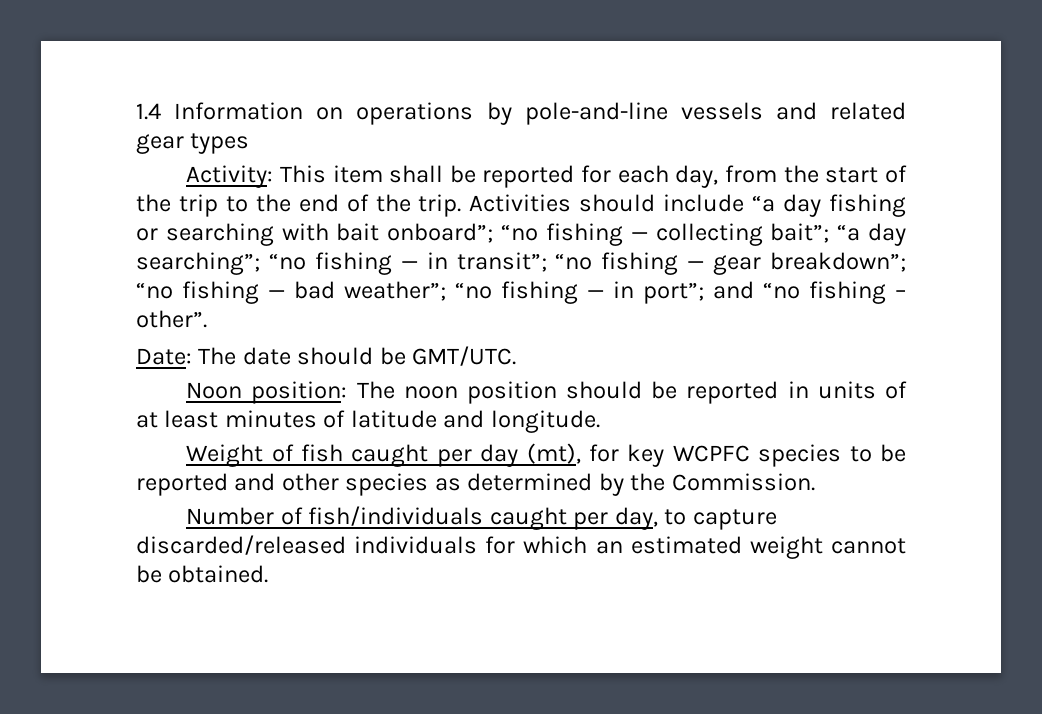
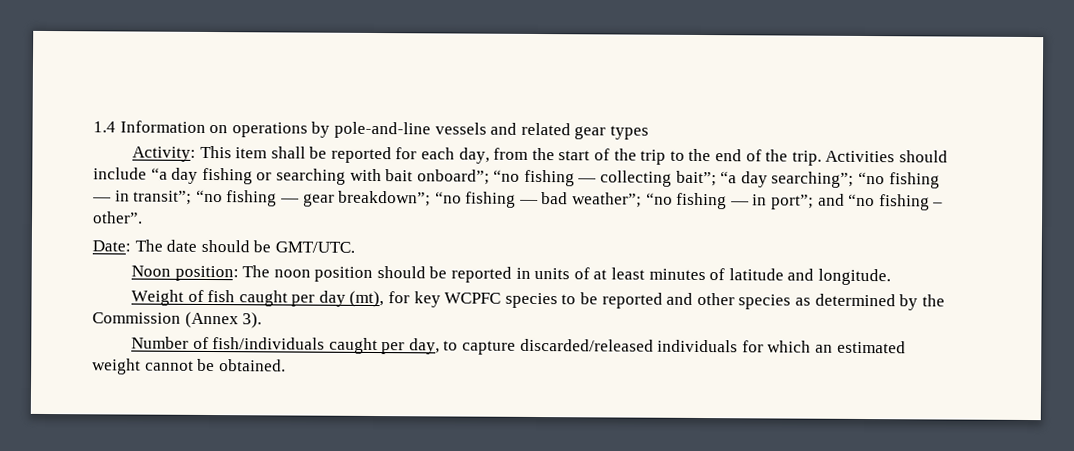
- Weight of fish caught per day (mt), for key WCPFC species to be reported and other species as determined by the Commission.
+ Weight of fish caught per day (mt), for key WCPFC species to be reported and other species as determined by the Commission (Annex 3).

